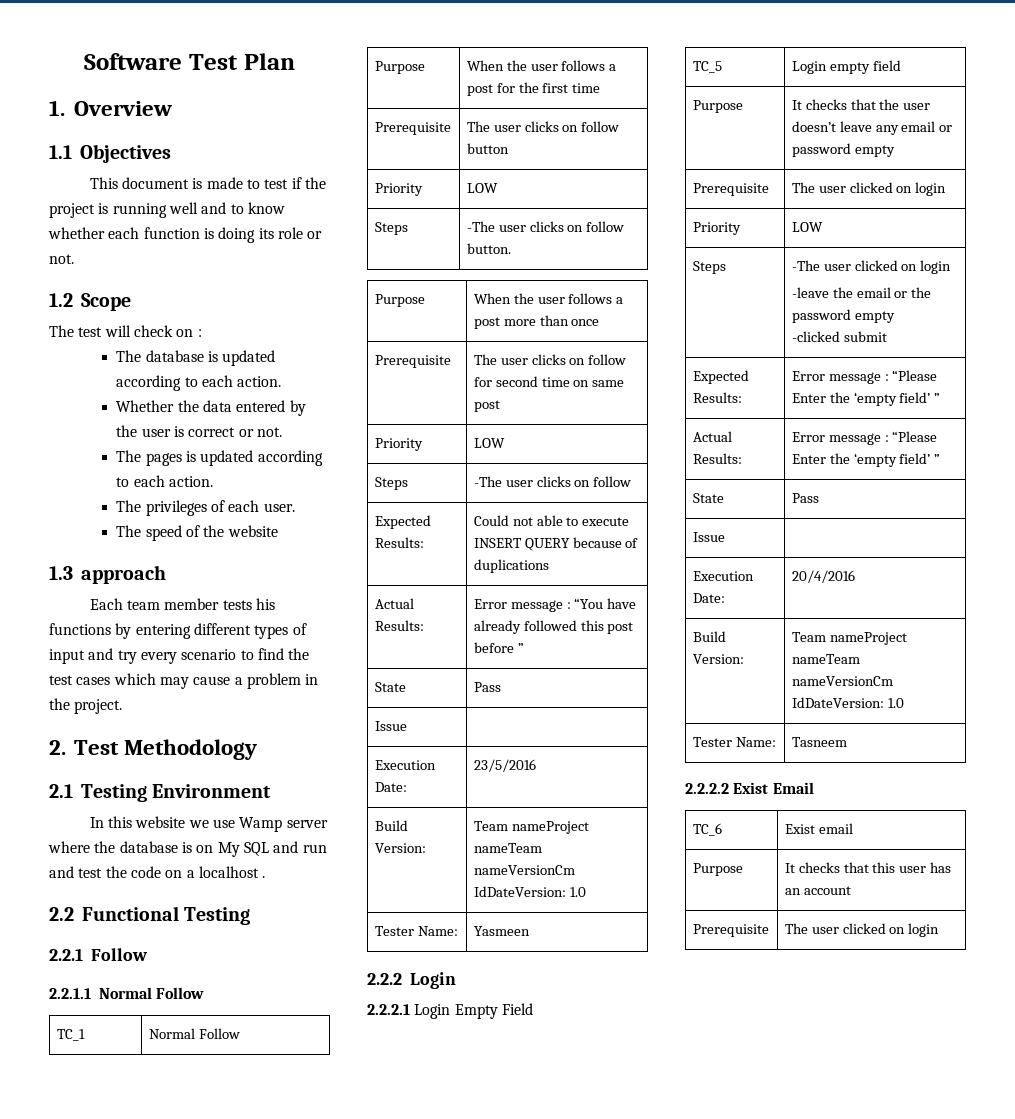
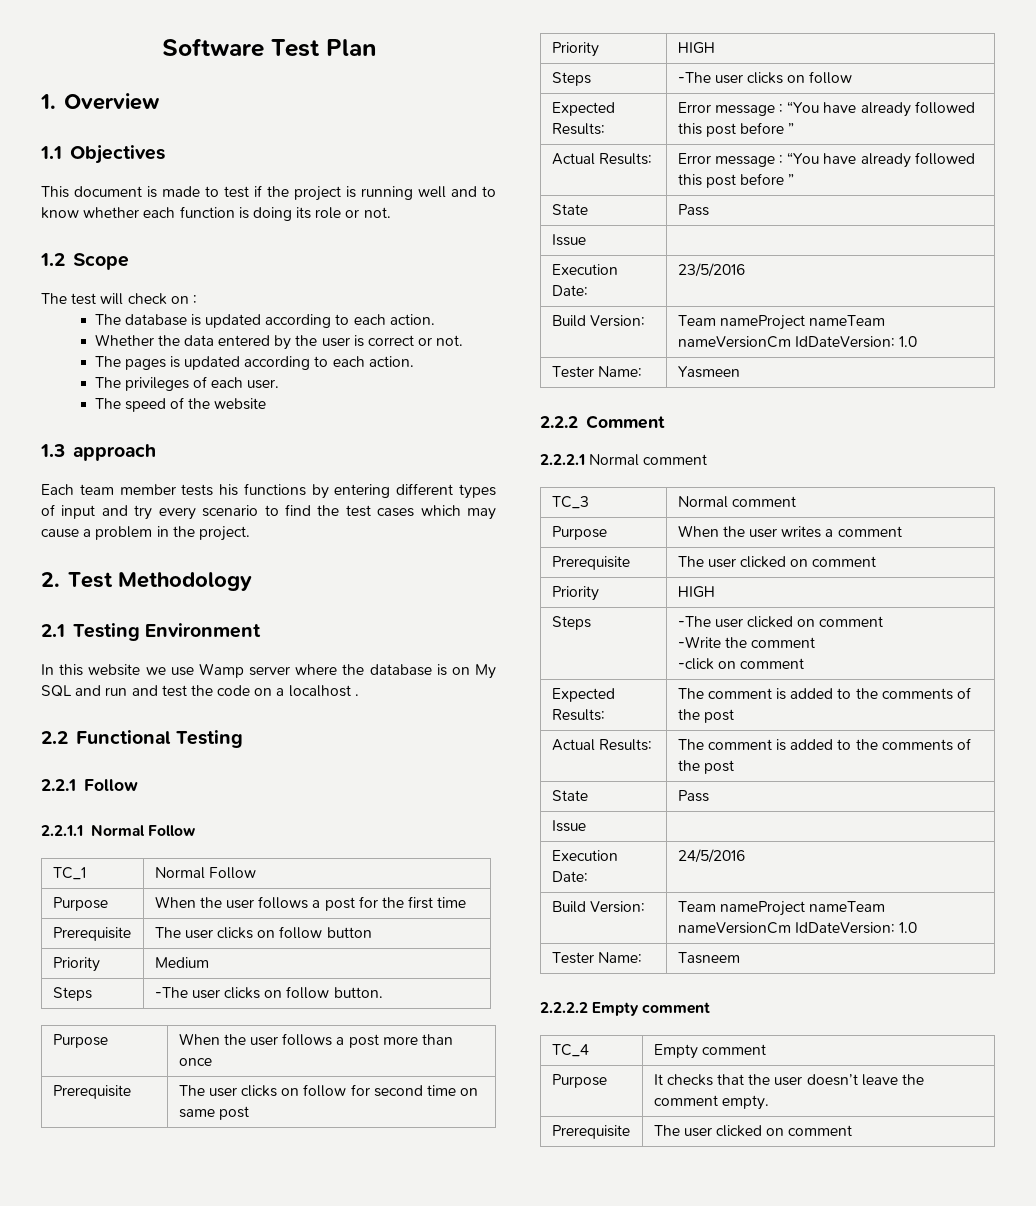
  Prerequisite | The user clicks on follow button
- Priority | LOW
+ Priority | Medium
  Prerequisite | The user clicks on follow for second time on same post
- Priority | LOW
+ Priority | HIGH
- Expected Results: | Could not able to execute INSERT QUERY because of duplications
+ Expected Results: | Error message : “You have already followed this post before ”
- 2.2.2 Login
+ 2.2.2 Comment
- 2.2.2.1 Login Empty Field
- TC_5 | Login empty field
- Purpose | It checks that the user doesn’t leave any email or password empty
- Prerequisite | The user clicked on login
- Priority | LOW
+ 2.2.2.1 Normal comment
+ TC_3 | Normal comment
+ Purpose | When the user writes a comment
+ Prerequisite | The user clicked on comment
+ Priority | HIGH
- Steps | -The user clicked on login
- -leave the email or the password empty
- -clicked submit
- Expected Results: | Error message : “Please Enter the ‘empty field’ ”
- Actual Results: | Error message : “Please Enter the ‘empty field’ ”
+ Steps | -The user clicked on comment
+ -Write the comment
+ -click on comment
+ Expected Results: | The comment is added to the comments of the post
+ Actual Results: | The comment is added to the comments of the post
  State | Pass
  Issue |
- Execution Date: | 20/4/2016
+ Execution Date: | 24/5/2016
- 2.2.2.2 Exist Email
- TC_6 | Exist email
- Purpose | It checks that this user has an account
- Prerequisite | The user clicked on login
+ 2.2.2.2 Empty comment
+ TC_4 | Empty comment
+ Purpose | It checks that the user doesn’t leave the comment empty.
+ Prerequisite | The user clicked on comment

